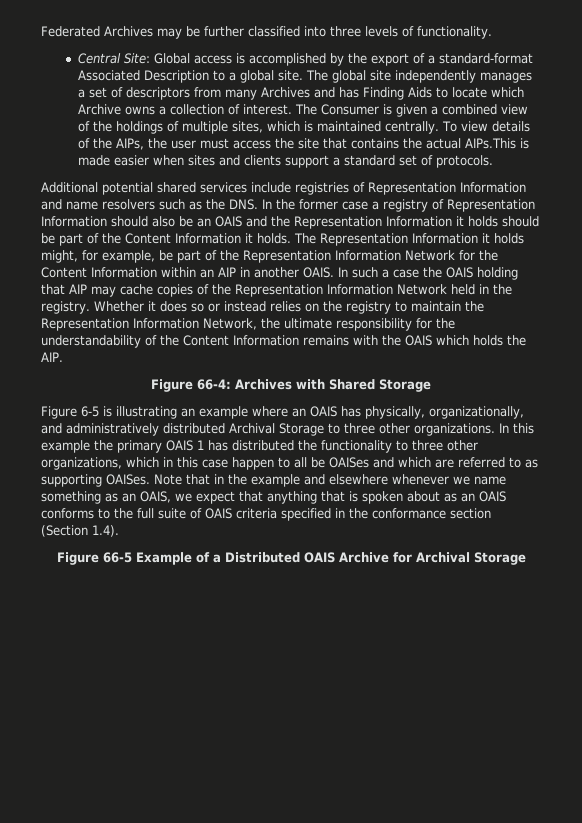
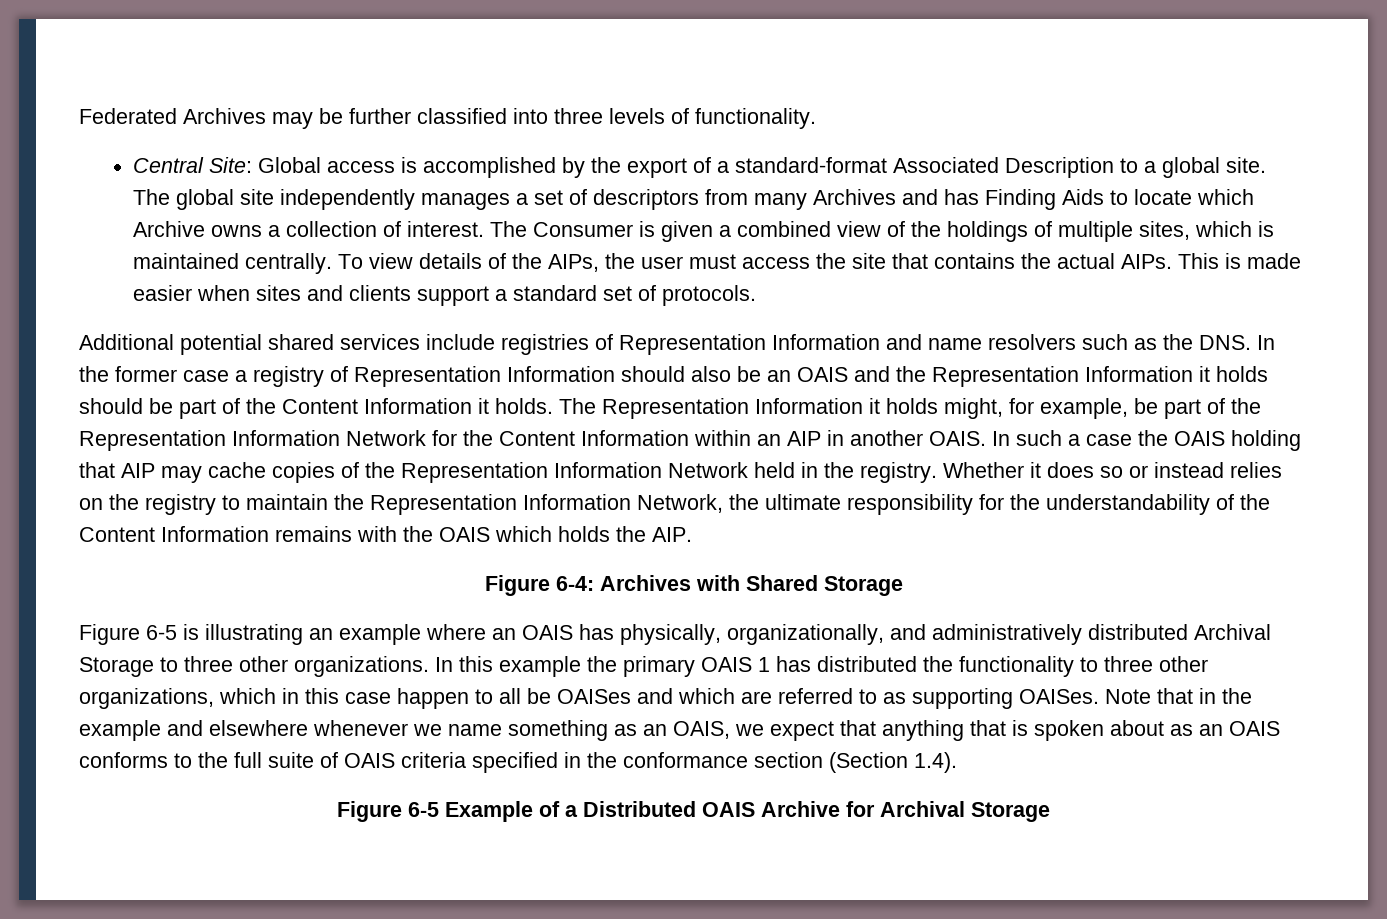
- To view details of the AIPs, the user must access the site that contains the actual AIPs.This is made easier when sites and clients support a standard set of protocols.
+ To view details of the AIPs, the user must access the site that contains the actual AIPs. This is made easier when sites and clients support a standard set of protocols.
- Figure 66-4: Archives with Shared Storage
+ Figure 6-4: Archives with Shared Storage
- Figure 66-5 Example of a Distributed OAIS Archive for Archival Storage
+ Figure 6-5 Example of a Distributed OAIS Archive for Archival Storage

